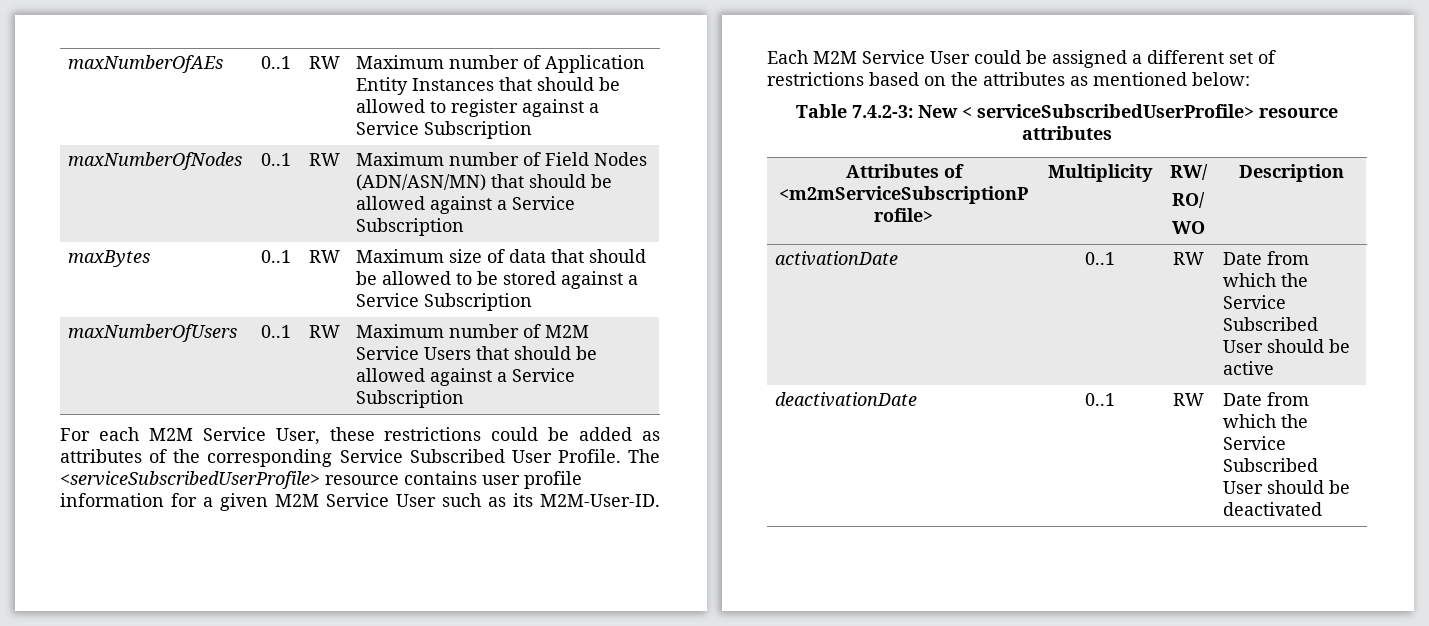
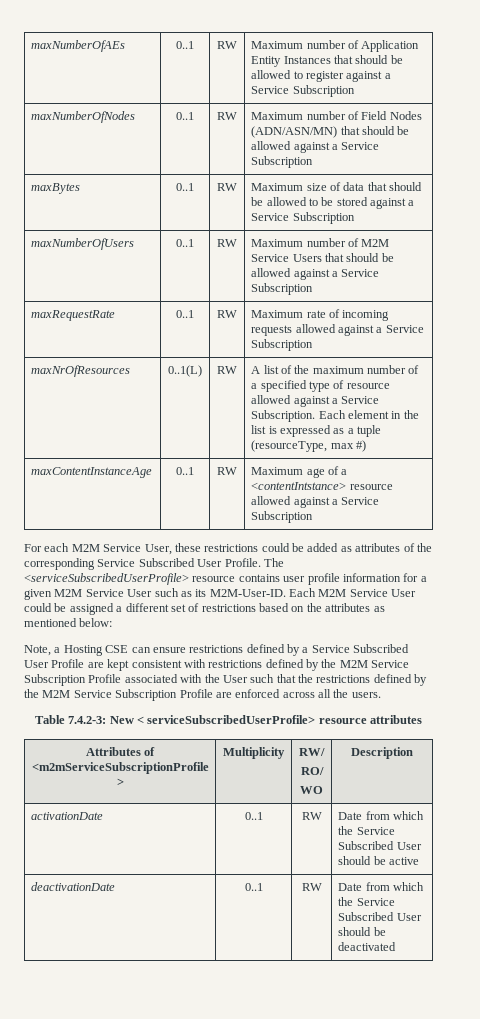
+ maxRequestRate | 0..1 | RW | Maximum rate of incoming requests allowed against a Service Subscription
+ maxNrOfResources | 0..1(L) | RW | A list of the maximum number of a specified type of resource allowed against a Service Subscription. Each element in the list is expressed as a tuple (resourceType, max #)
+ maxContentInstanceAge | 0..1 | RW | Maximum age of a <contentIntstance> resource allowed against a Service Subscription
+ Note, a Hosting CSE can ensure restrictions defined by a Service Subscribed User Profile are kept consistent with restrictions defined by the M2M Service Subscription Profile associated with the User such that the restrictions defined by the M2M Service Subscription Profile are enforced across all the users.

